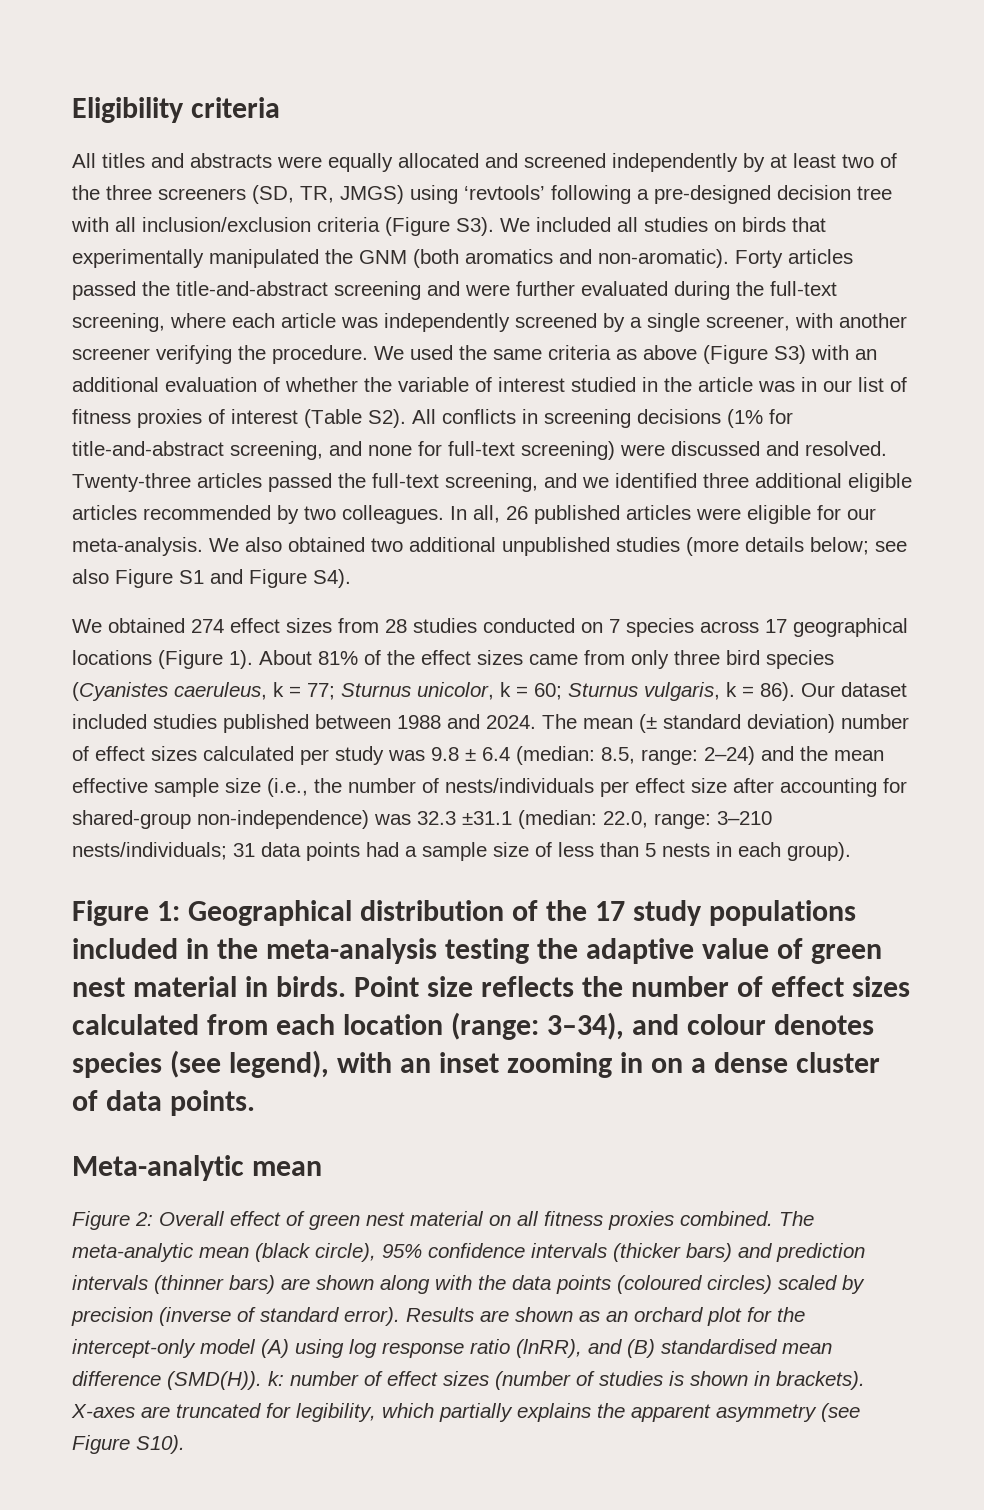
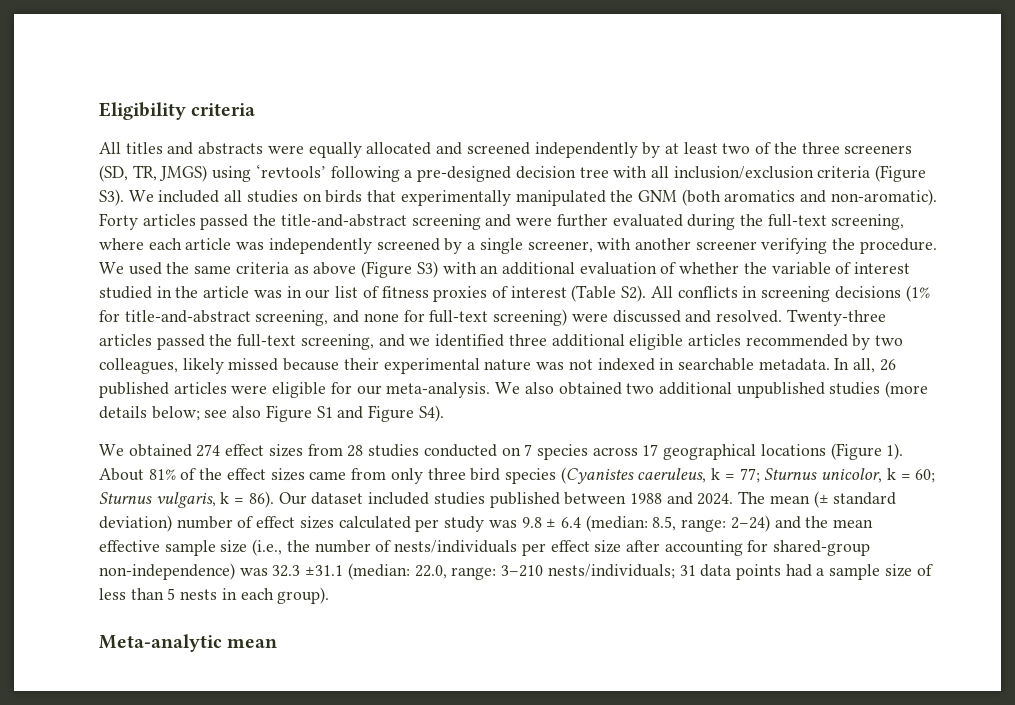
- Twenty-three articles passed the full-text screening, and we identified three additional eligible articles recommended by two colleagues.
+ Twenty-three articles passed the full-text screening, and we identified three additional eligible articles recommended by two colleagues, likely missed because their experimental nature was not indexed in searchable metadata.
- Figure 1: Geographical distribution of the 17 study populations included in the meta-analysis testing the adaptive value of green nest material in birds. Point size reflects the number of effect sizes calculated from each location (range: 3–34), and colour denotes species (see legend), with an inset zooming in on a dense cluster of data points.
  Meta-analytic mean
- Figure 2: Overall effect of green nest material on all fitness proxies combined. The meta-analytic mean (black circle), 95% confidence intervals (thicker bars) and prediction intervals (thinner bars) are shown along with the data points (coloured circles) scaled by precision (inverse of standard error). Results are shown as an orchard plot for the intercept-only model (A) using log response ratio (lnRR), and (B) standardised mean difference (SMD(H)). k: number of effect sizes (number of studies is shown in brackets). X-axes are truncated for legibility, which partially explains the apparent asymmetry (see Figure S10).

